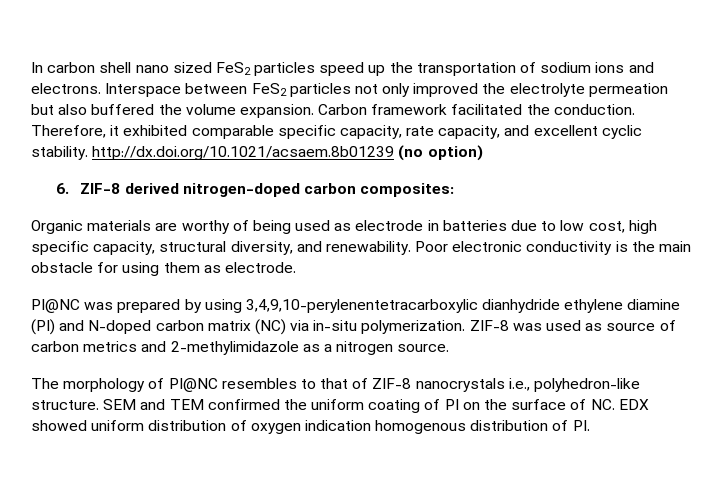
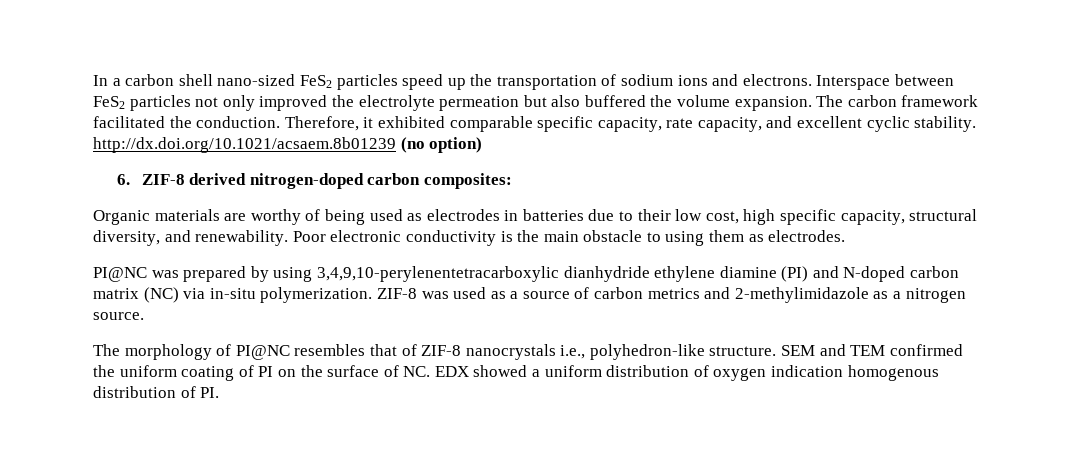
- In carbon shell nano sized FeS2 particles speed up the transportation of sodium ions and electrons.
+ In a carbon shell nano-sized FeS2 particles speed up the transportation of sodium ions and electrons.
- Carbon framework facilitated the conduction.
+ The carbon framework facilitated the conduction.
- Organic materials are worthy of being used as electrode in batteries due to low cost, high specific capacity, structural diversity, and renewability.
+ Organic materials are worthy of being used as electrodes in batteries due to their low cost, high specific capacity, structural diversity, and renewability.
- Poor electronic conductivity is the main obstacle for using them as electrode.
+ Poor electronic conductivity is the main obstacle to using them as electrodes.
- ZIF-8 was used as source of carbon metrics and 2-methylimidazole as a nitrogen source.
+ ZIF-8 was used as a source of carbon metrics and 2-methylimidazole as a nitrogen source.
- The morphology of PI@NC resembles to that of ZIF-8 nanocrystals i.e., polyhedron-like structure.
+ The morphology of PI@NC resembles that of ZIF-8 nanocrystals i.e., polyhedron-like structure.
- SEM and TEM confirmed the uniform coating of PI on the surface of NC. EDX showed uniform distribution of oxygen indication homogenous distribution of PI.
+ SEM and TEM confirmed the uniform coating of PI on the surface of NC. EDX showed a uniform distribution of oxygen indication homogenous distribution of PI.

